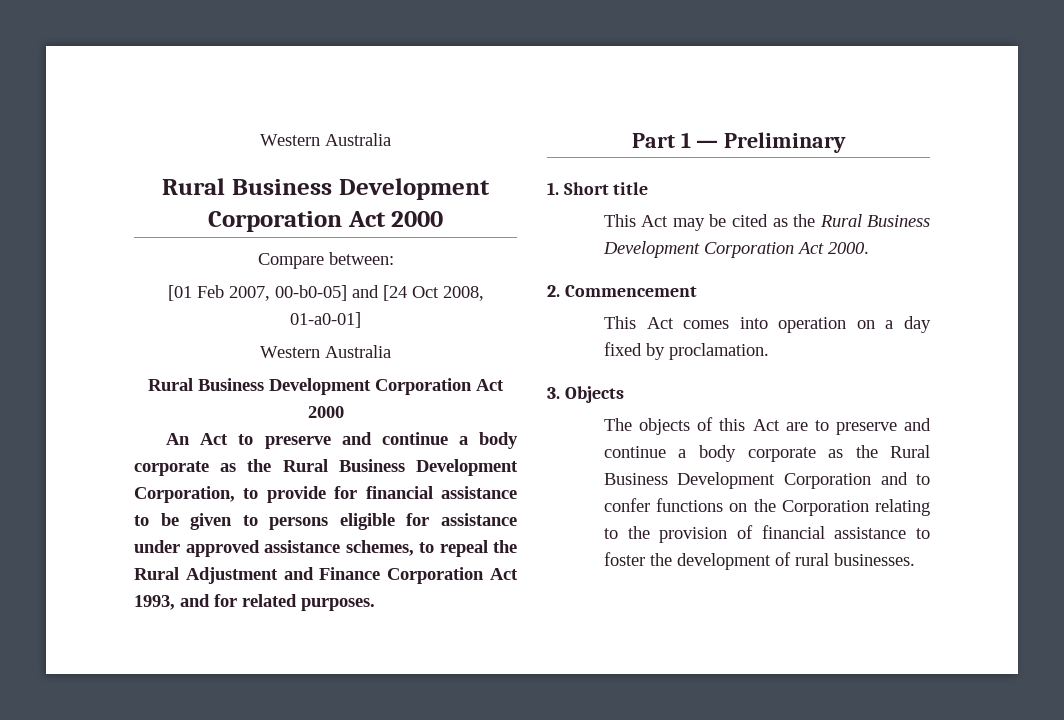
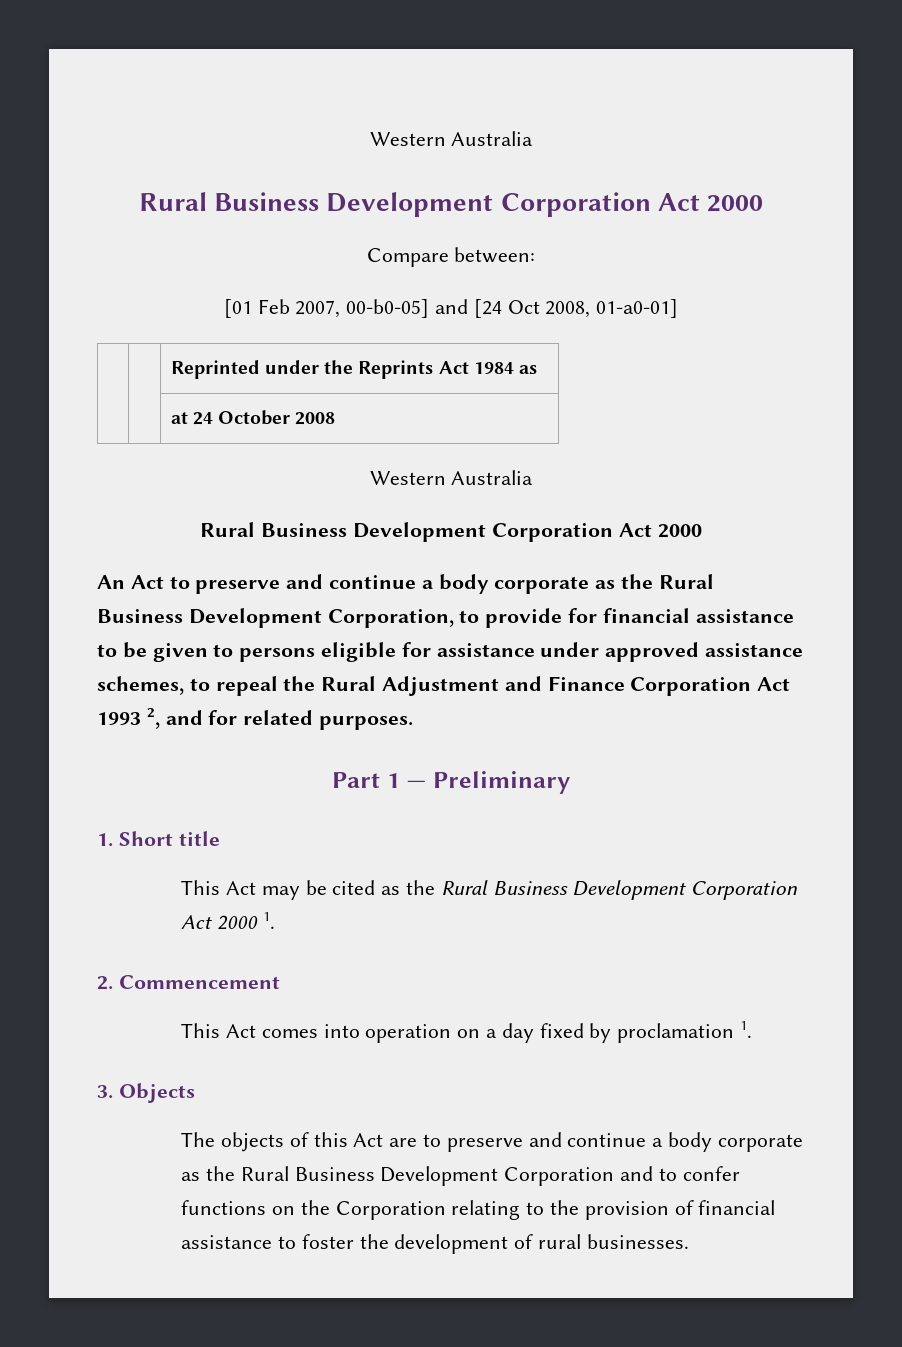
+ | | Reprinted under the Reprints Act 1984 as
+ | | at 24 October 2008
- An Act to preserve and continue a body corporate as the Rural Business Development Corporation, to provide for financial assistance to be given to persons eligible for assistance under approved assistance schemes, to repeal the Rural Adjustment and Finance Corporation Act 1993, and for related purposes.
+ An Act to preserve and continue a body corporate as the Rural Business Development Corporation, to provide for financial assistance to be given to persons eligible for assistance under approved assistance schemes, to repeal the Rural Adjustment and Finance Corporation Act 1993 2, and for related purposes.
- This Act may be cited as the Rural Business Development Corporation Act 2000.
+ This Act may be cited as the Rural Business Development Corporation Act 2000 1.
- This Act comes into operation on a day fixed by proclamation.
+ This Act comes into operation on a day fixed by proclamation 1.

